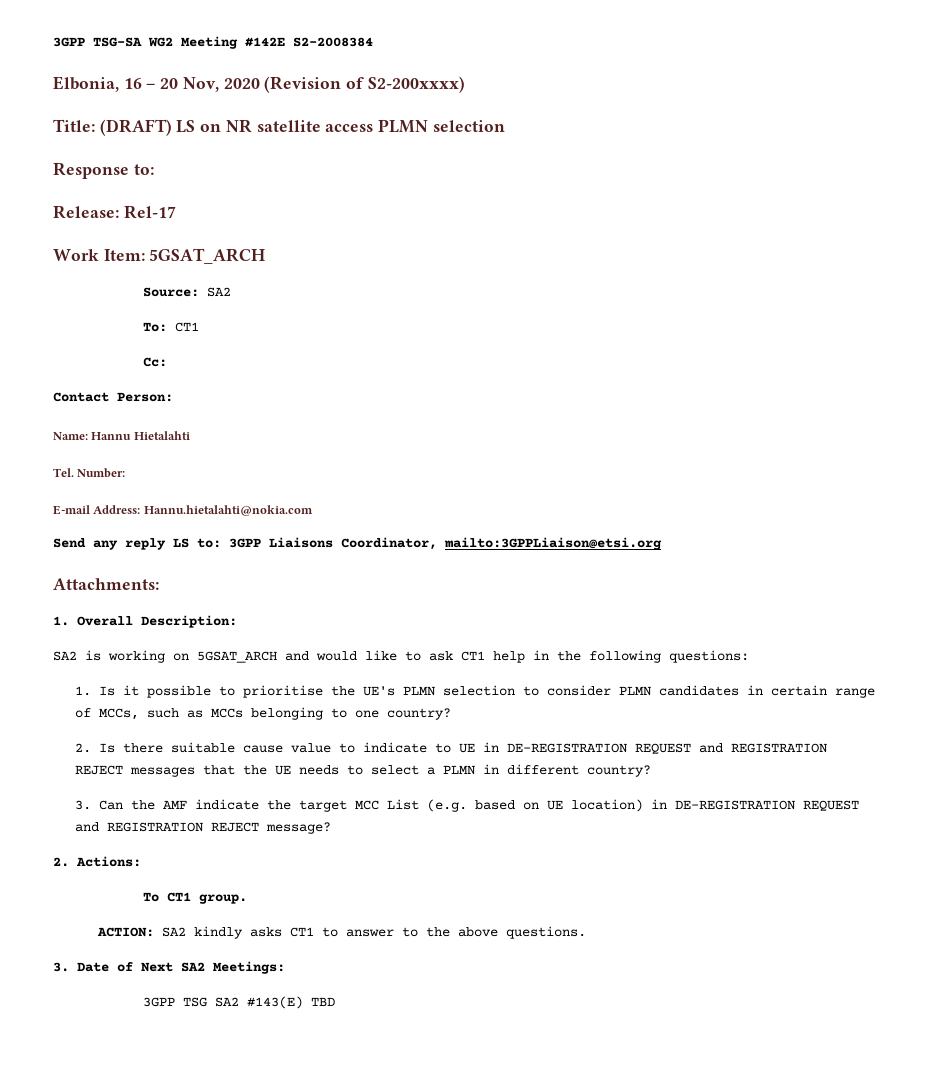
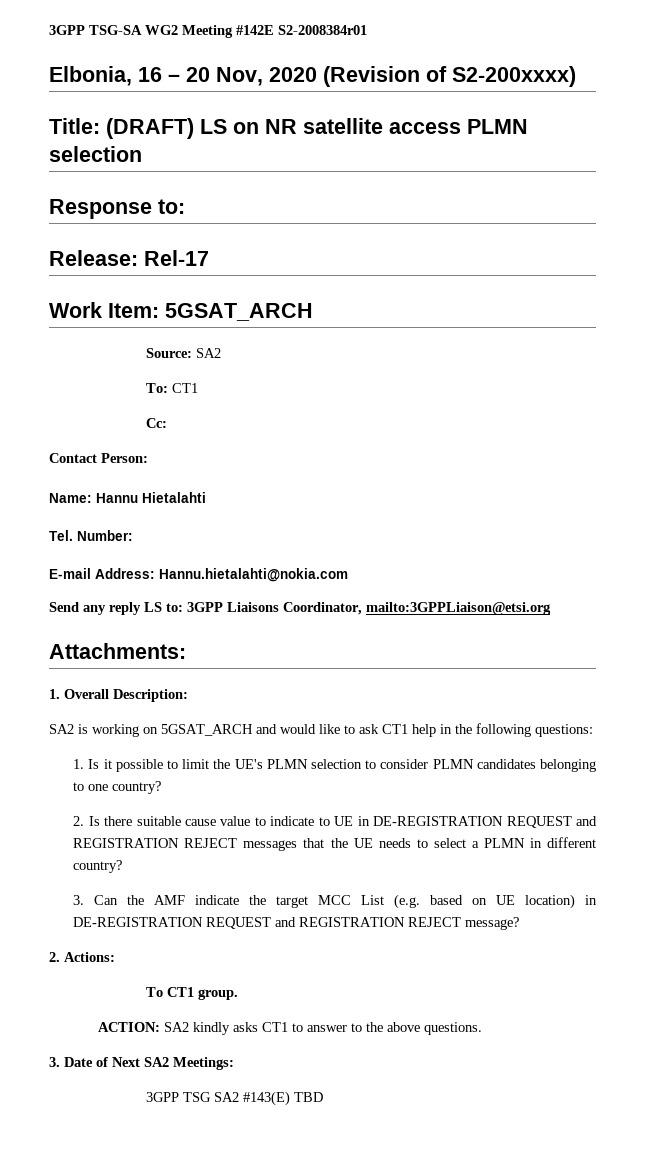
- 3GPP TSG-SA WG2 Meeting #142E S2-2008384
+ 3GPP TSG-SA WG2 Meeting #142E S2-2008384r01
- 1. Is it possible to prioritise the UE's PLMN selection to consider PLMN candidates in certain range of MCCs, such as MCCs belonging to one country?
+ 1. Is it possible to limit the UE's PLMN selection to consider PLMN candidates belonging to one country?

